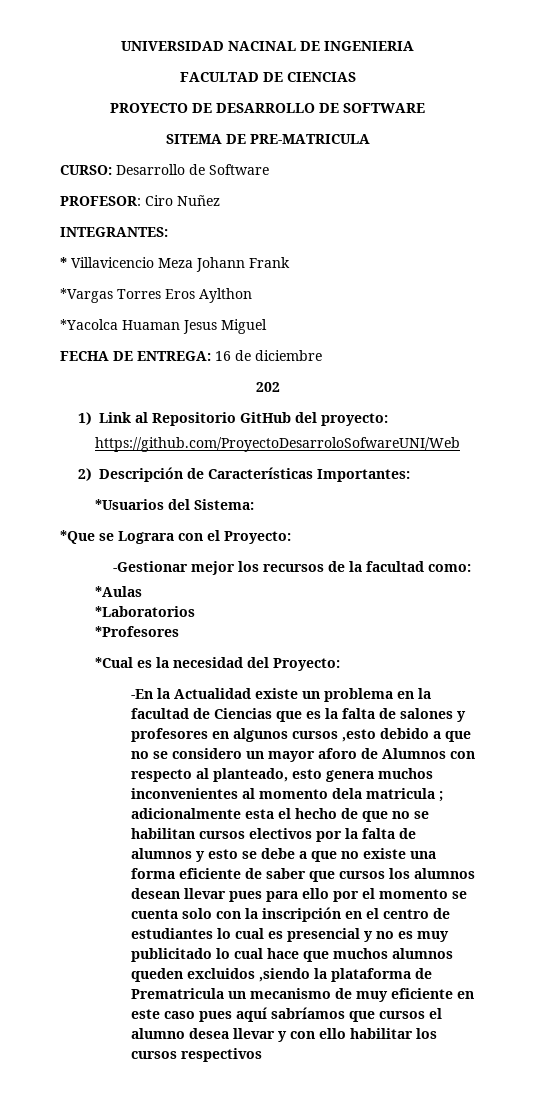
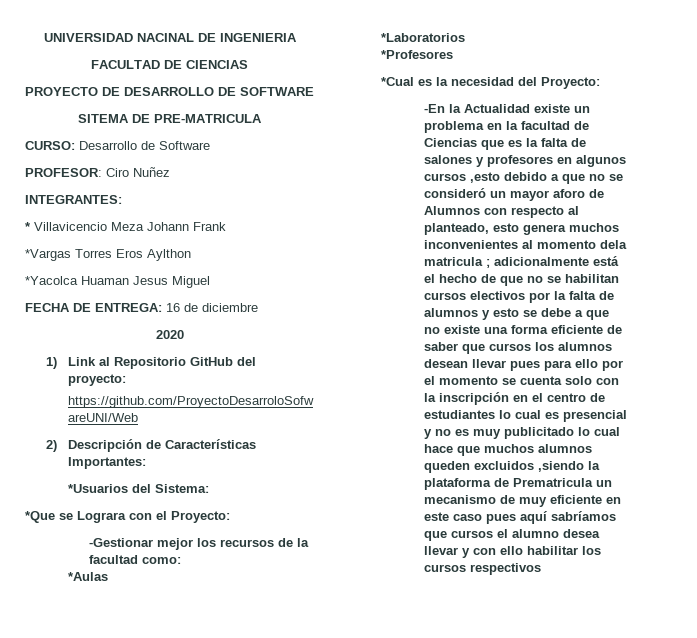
- 202
+ 2020
- -En la Actualidad existe un problema en la facultad de Ciencias que es la falta de salones y profesores en algunos cursos ,esto debido a que no se considero un mayor aforo de Alumnos con respecto al planteado, esto genera muchos inconvenientes al momento dela matricula ;
+ -En la Actualidad existe un problema en la facultad de Ciencias que es la falta de salones y profesores en algunos cursos ,esto debido a que no se consideró un mayor aforo de Alumnos con respecto al planteado, esto genera muchos inconvenientes al momento dela matricula ;
- adicionalmente esta el hecho de que no se habilitan cursos electivos por la falta de alumnos y esto se debe a que no existe una forma eficiente de saber que cursos los alumnos desean llevar pues para ello por el momento se cuenta solo con la inscripción en el centro de estudiantes lo cual es presencial y no es muy publicitado lo cual hace que muchos alumnos queden excluidos ,siendo la plataforma de Prematricula un mecanismo de muy eficiente en este caso pues aquí sabríamos que cursos el alumno desea llevar y con ello habilitar los cursos respectivos
+ adicionalmente está el hecho de que no se habilitan cursos electivos por la falta de alumnos y esto se debe a que no existe una forma eficiente de saber que cursos los alumnos desean llevar pues para ello por el momento se cuenta solo con la inscripción en el centro de estudiantes lo cual es presencial y no es muy publicitado lo cual hace que muchos alumnos queden excluidos ,siendo la plataforma de Prematricula un mecanismo de muy eficiente en este caso pues aquí sabríamos que cursos el alumno desea llevar y con ello habilitar los cursos respectivos

